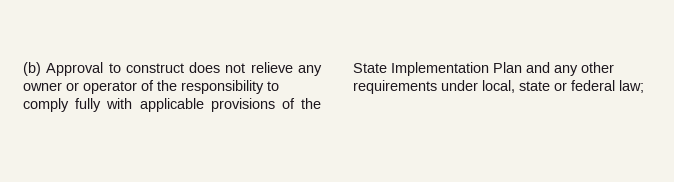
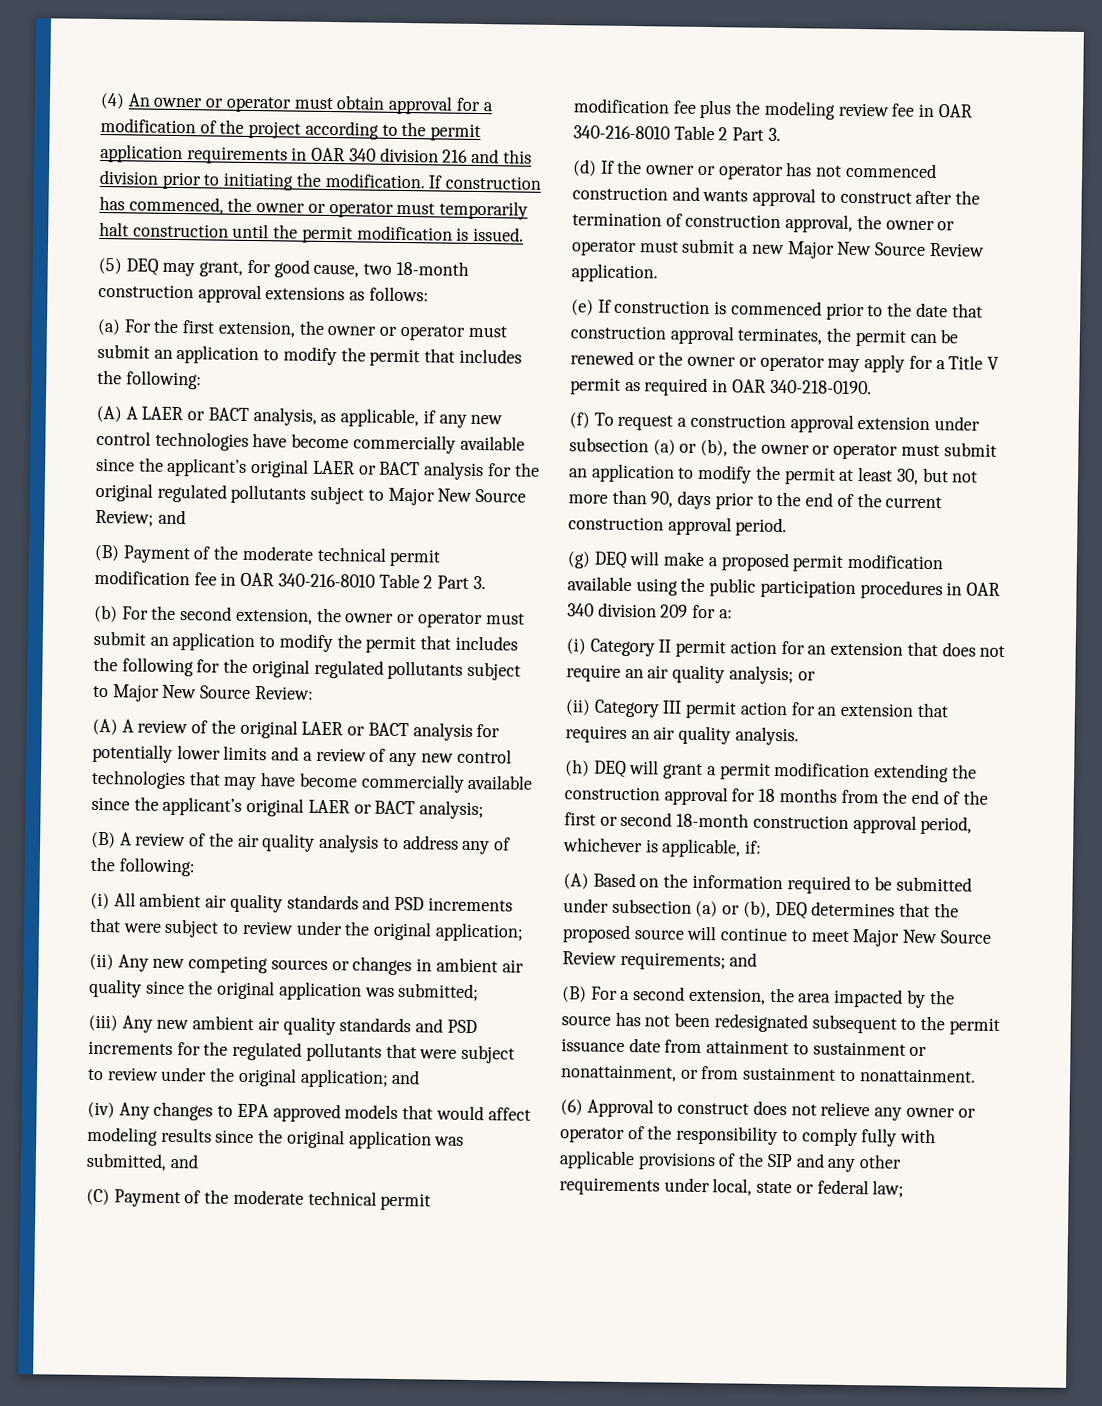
- (b) Approval to construct does not relieve any owner or operator of the responsibility to comply fully with applicable provisions of the State Implementation Plan and any other requirements under local, state or federal law;
+ (4) An owner or operator must obtain approval for a modification of the project according to the permit application requirements in OAR 340 division 216 and this division prior to initiating the modification. If construction has commenced, the owner or operator must temporarily halt construction until the permit modification is issued.
+ (5) DEQ may grant, for good cause, two 18-month construction approval extensions as follows:
+ (a) For the first extension, the owner or operator must submit an application to modify the permit that includes the following:
+ (A) A LAER or BACT analysis, as applicable, if any new control technologies have become commercially available since the applicant’s original LAER or BACT analysis for the original regulated pollutants subject to Major New Source Review; and
+ (B) Payment of the moderate technical permit modification fee in OAR 340-216-8010 Table 2 Part 3.
+ (b) For the second extension, the owner or operator must submit an application to modify the permit that includes the following for the original regulated pollutants subject to Major New Source Review:
+ (A) A review of the original LAER or BACT analysis for potentially lower limits and a review of any new control technologies that may have become commercially available since the applicant’s original LAER or BACT analysis;
+ (B) A review of the air quality analysis to address any of the following:
+ (i) All ambient air quality standards and PSD increments that were subject to review under the original application;
+ (ii) Any new competing sources or changes in ambient air quality since the original application was submitted;
+ (iii) Any new ambient air quality standards and PSD increments for the regulated pollutants that were subject to review under the original application; and
+ (iv) Any changes to EPA approved models that would affect modeling results since the original application was submitted, and
+ (C) Payment of the moderate technical permit modification fee plus the modeling review fee in OAR 340-216-8010 Table 2 Part 3.
+ (d) If the owner or operator has not commenced construction and wants approval to construct after the termination of construction approval, the owner or operator must submit a new Major New Source Review application.
+ (e) If construction is commenced prior to the date that construction approval terminates, the permit can be renewed or the owner or operator may apply for a Title V permit as required in OAR 340-218-0190.
+ (f) To request a construction approval extension under subsection (a) or (b), the owner or operator must submit an application to modify the permit at least 30, but not more than 90, days prior to the end of the current construction approval period.
+ (g) DEQ will make a proposed permit modification available using the public participation procedures in OAR 340 division 209 for a:
+ (i) Category II permit action for an extension that does not require an air quality analysis; or
+ (ii) Category III permit action for an extension that requires an air quality analysis.
+ (h) DEQ will grant a permit modification extending the construction approval for 18 months from the end of the first or second 18-month construction approval period, whichever is applicable, if:
+ (A) Based on the information required to be submitted under subsection (a) or (b), DEQ determines that the proposed source will continue to meet Major New Source Review requirements; and
+ (B) For a second extension, the area impacted by the source has not been redesignated subsequent to the permit issuance date from attainment to sustainment or nonattainment, or from sustainment to nonattainment.
+ (6) Approval to construct does not relieve any owner or operator of the responsibility to comply fully with applicable provisions of the SIP and any other requirements under local, state or federal law;

